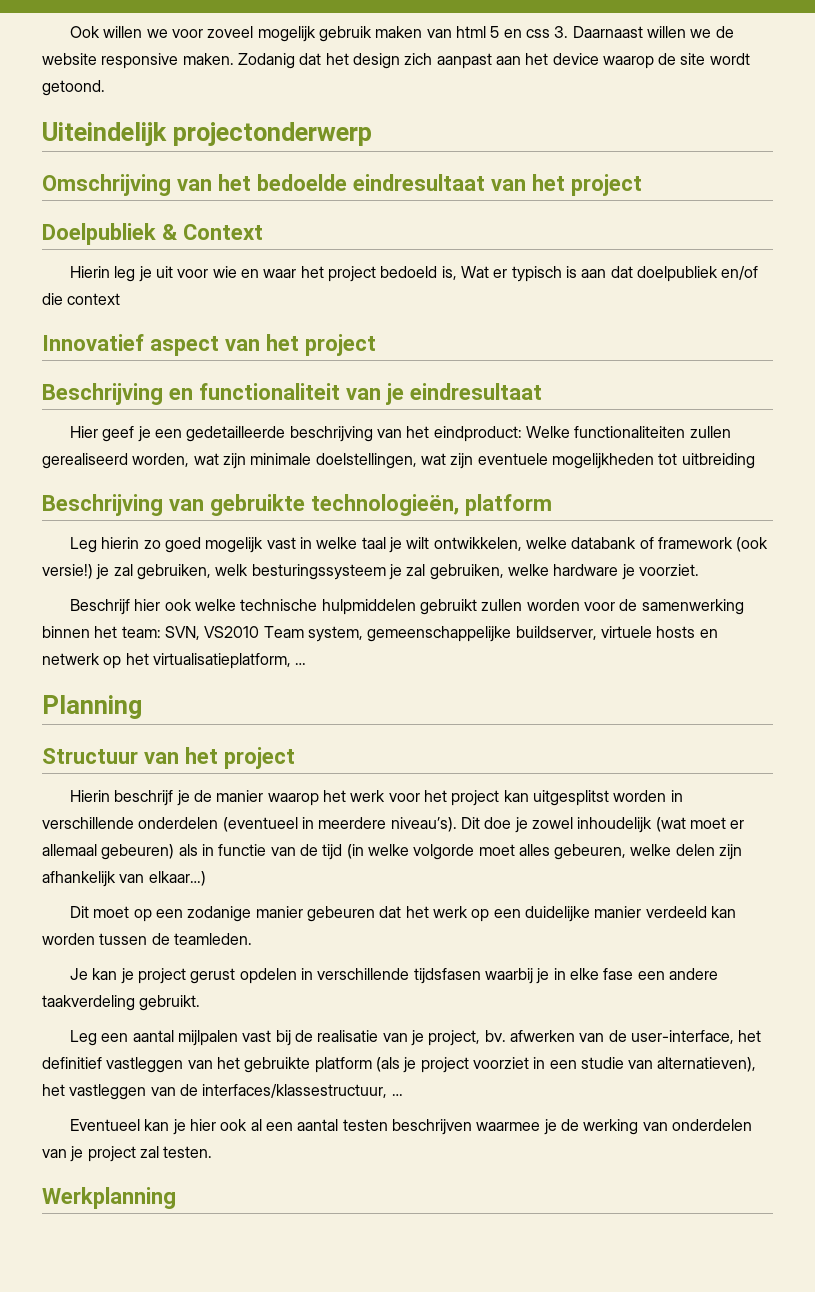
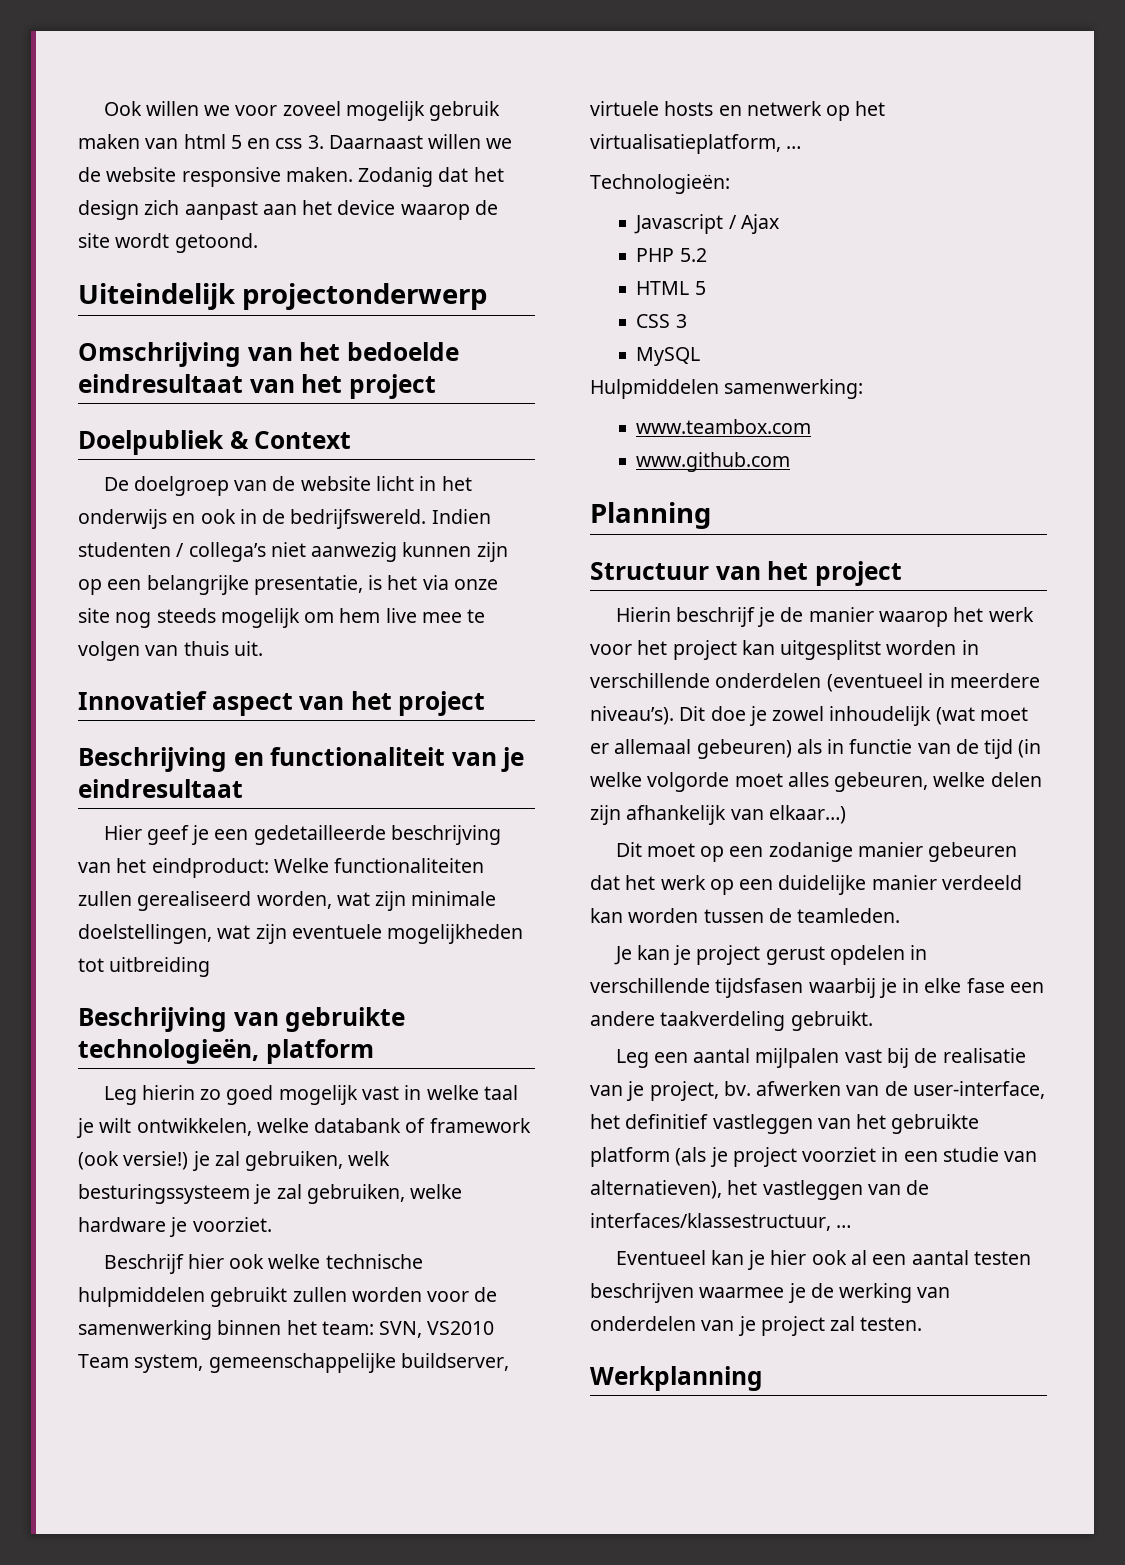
- Hierin leg je uit voor wie en waar het project bedoeld is, Wat er typisch is aan dat doelpubliek en/of die context
+ De doelgroep van de website licht in het onderwijs en ook in de bedrijfswereld. Indien studenten / collega’s niet aanwezig kunnen zijn op een belangrijke presentatie, is het via onze site nog steeds mogelijk om hem live mee te volgen van thuis uit.
+ Technologieën:
+ Javascript / Ajax
+ PHP 5.2
+ HTML 5
+ CSS 3
+ MySQL
+ Hulpmiddelen samenwerking:
+ www.teambox.com
+ www.github.com

